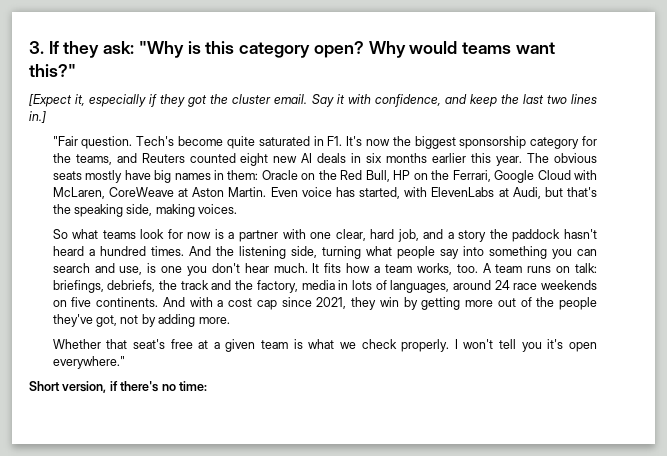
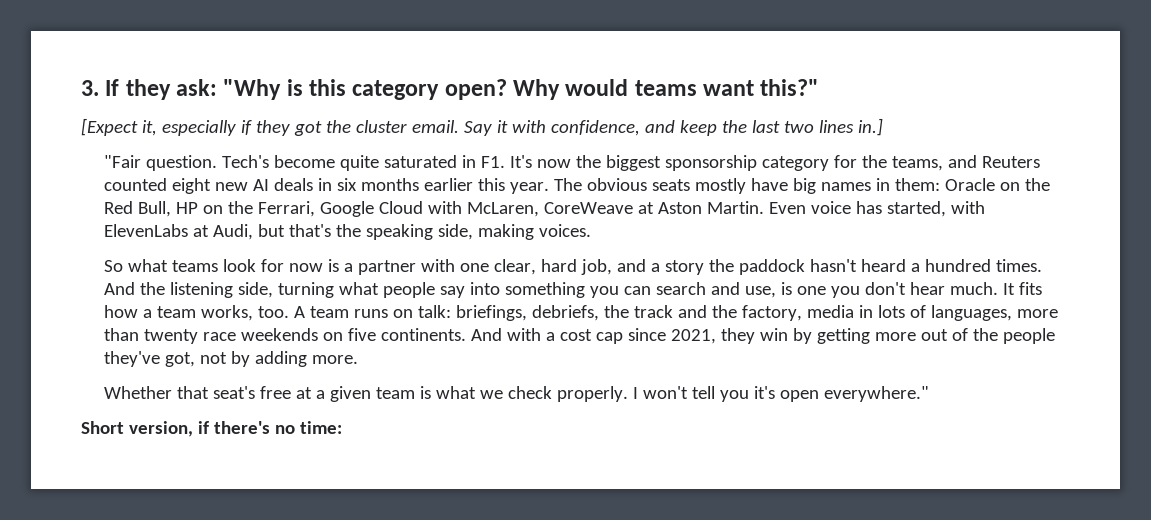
- A team runs on talk: briefings, debriefs, the track and the factory, media in lots of languages, around 24 race weekends on five continents.
+ A team runs on talk: briefings, debriefs, the track and the factory, media in lots of languages, more than twenty race weekends on five continents.

